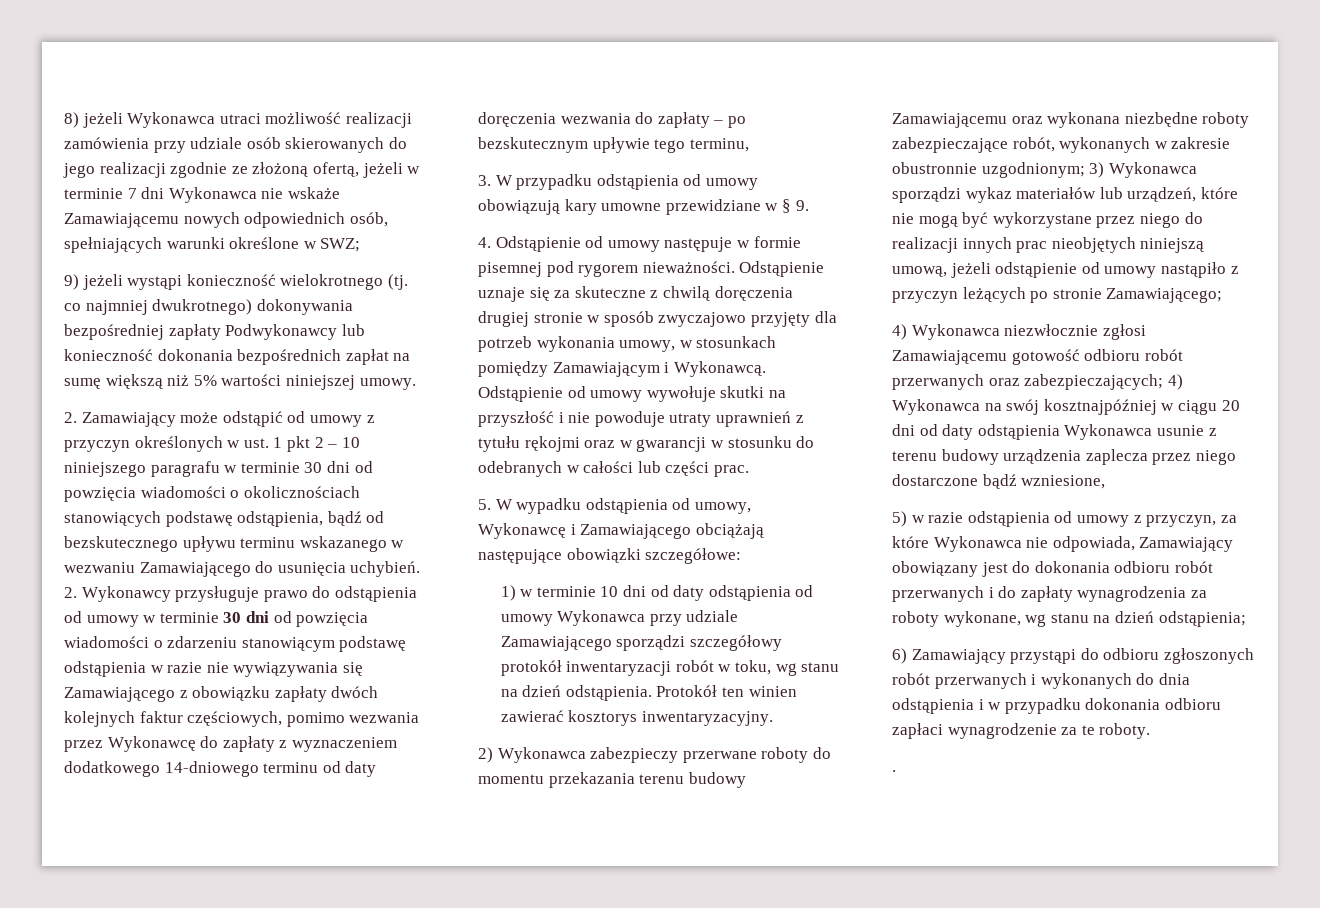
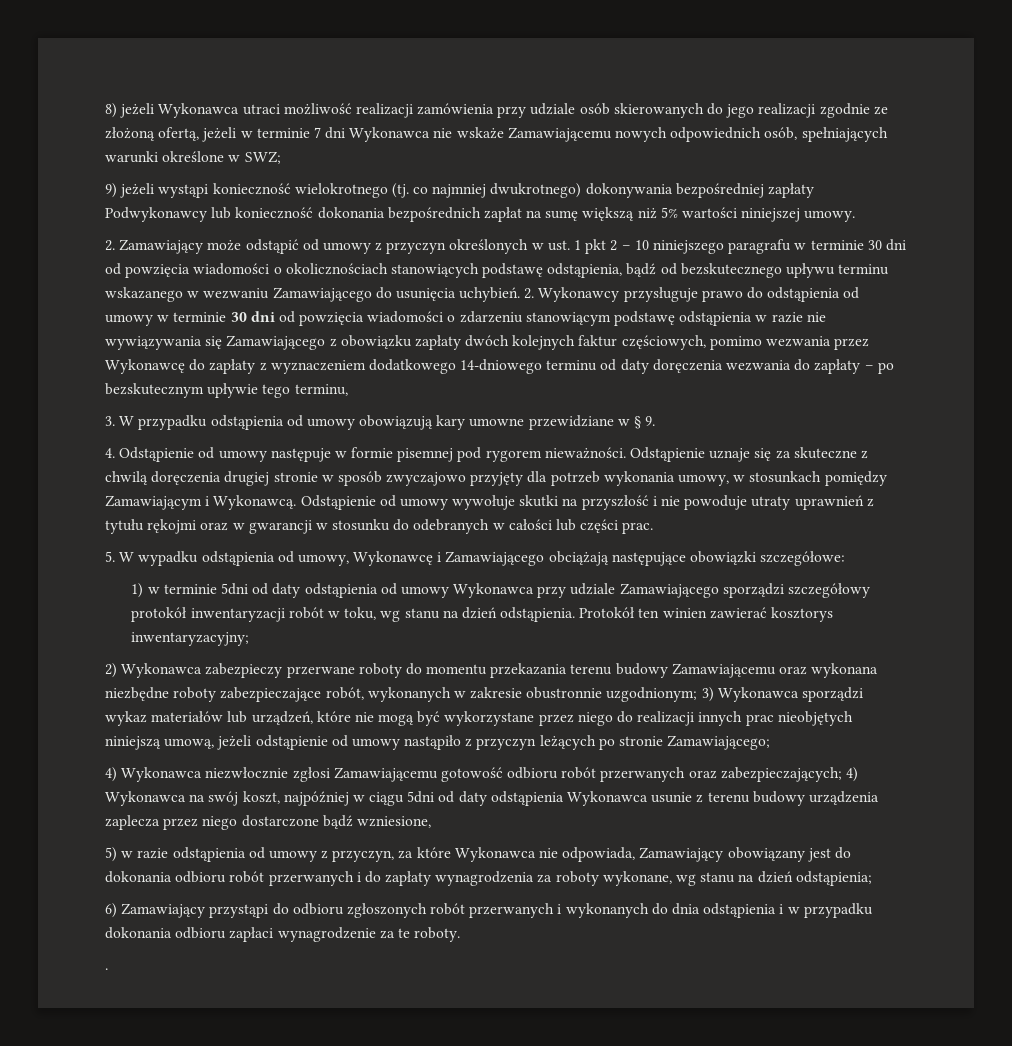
- 1) w terminie 10 dni od daty odstąpienia od umowy Wykonawca przy udziale Zamawiającego sporządzi szczegółowy protokół inwentaryzacji robót w toku, wg stanu na dzień odstąpienia.
+ 1) w terminie 5dni od daty odstąpienia od umowy Wykonawca przy udziale Zamawiającego sporządzi szczegółowy protokół inwentaryzacji robót w toku, wg stanu na dzień odstąpienia.
- Protokół ten winien zawierać kosztorys inwentaryzacyjny.
+ Protokół ten winien zawierać kosztorys inwentaryzacyjny;
- 4) Wykonawca niezwłocznie zgłosi Zamawiającemu gotowość odbioru robót przerwanych oraz zabezpieczających; 4) Wykonawca na swój kosztnajpóźniej w ciągu 20 dni od daty odstąpienia Wykonawca usunie z terenu budowy urządzenia zaplecza przez niego dostarczone bądź wzniesione,
+ 4) Wykonawca niezwłocznie zgłosi Zamawiającemu gotowość odbioru robót przerwanych oraz zabezpieczających; 4) Wykonawca na swój koszt, najpóźniej w ciągu 5dni od daty odstąpienia Wykonawca usunie z terenu budowy urządzenia zaplecza przez niego dostarczone bądź wzniesione,

